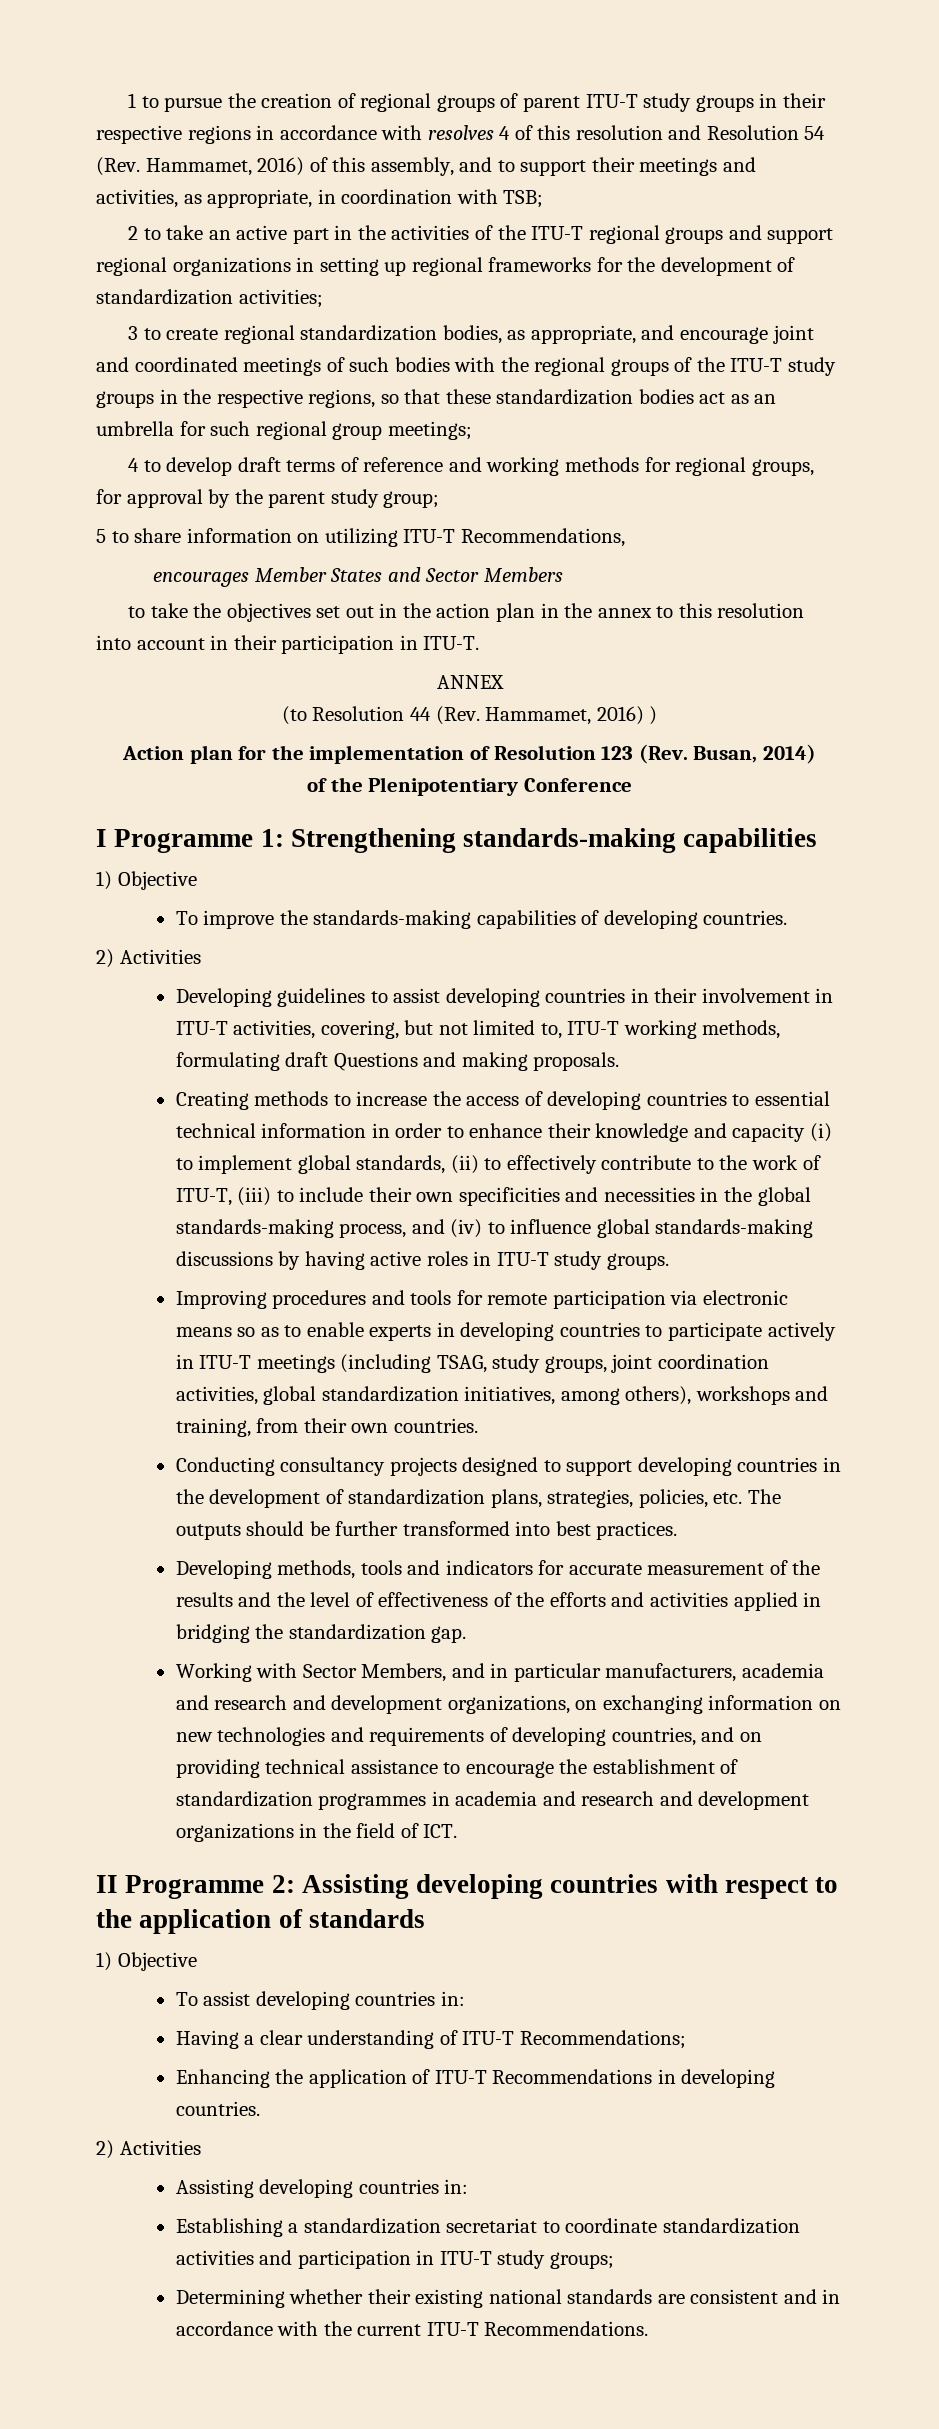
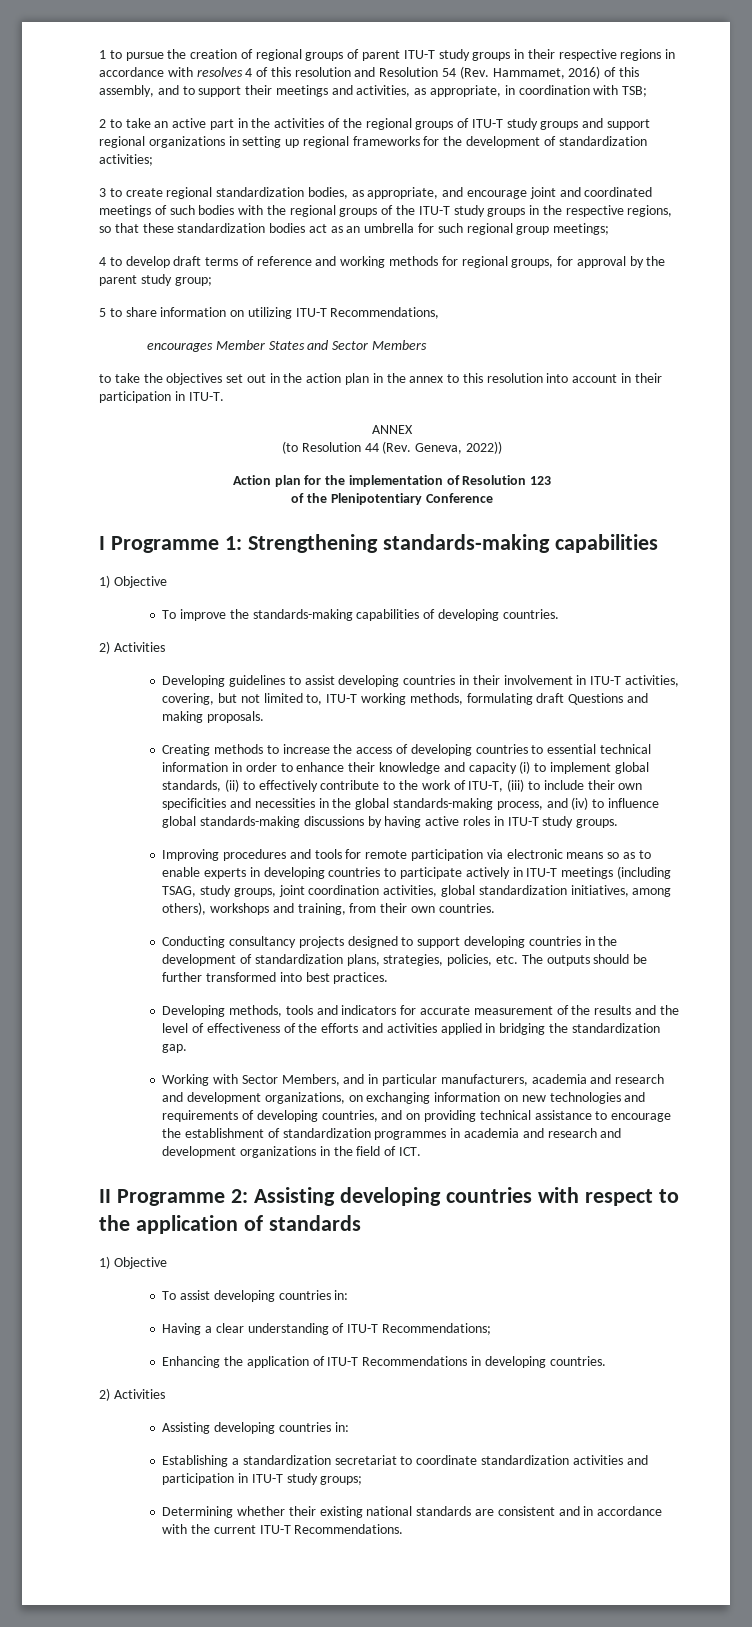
- 2 to take an active part in the activities of the ITU-T regional groups and support regional organizations in setting up regional frameworks for the development of standardization activities;
+ 2 to take an active part in the activities of the regional groups of ITU-T study groups and support regional organizations in setting up regional frameworks for the development of standardization activities;
- (to Resolution 44 (Rev. Hammamet, 2016) )
+ (to Resolution 44 (Rev. Geneva, 2022))
- Action plan for the implementation of Resolution 123 (Rev. Busan, 2014)
+ Action plan for the implementation of Resolution 123

